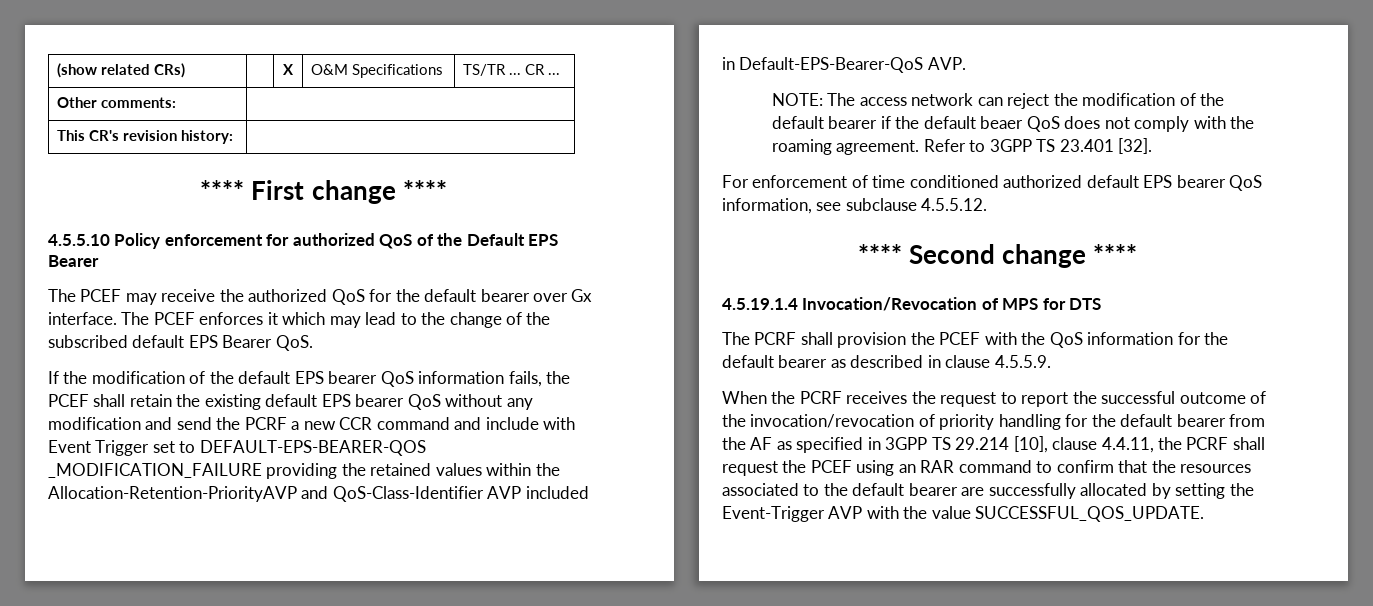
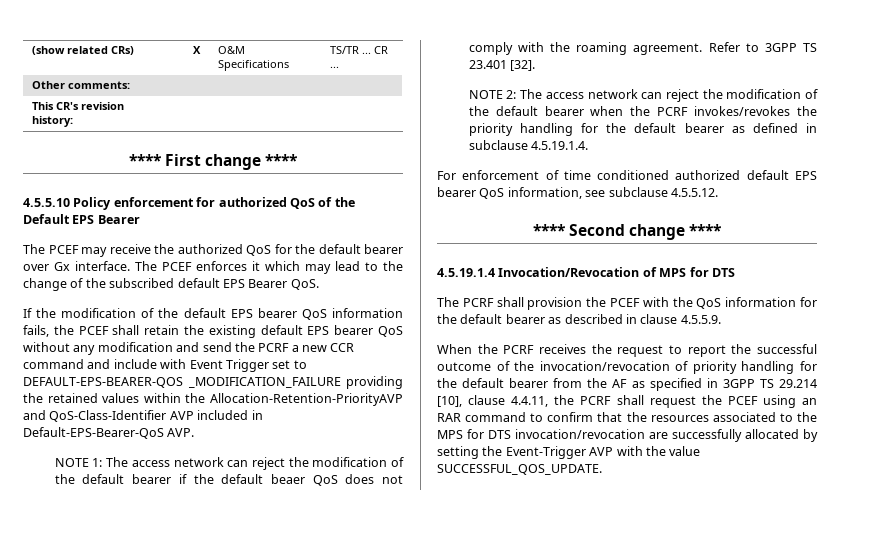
- NOTE: The access network can reject the modification of the default bearer if the default beaer QoS does not comply with the roaming agreement.
+ NOTE 1: The access network can reject the modification of the default bearer if the default beaer QoS does not comply with the roaming agreement.
+ NOTE 2: The access network can reject the modification of the default bearer when the PCRF invokes/revokes the priority handling for the default bearer as defined in subclause 4.5.19.1.4.
- When the PCRF receives the request to report the successful outcome of the invocation/revocation of priority handling for the default bearer from the AF as specified in 3GPP TS 29.214 [10], clause 4.4.11, the PCRF shall request the PCEF using an RAR command to confirm that the resources associated to the default bearer are successfully allocated by setting the Event-Trigger AVP with the value SUCCESSFUL_QOS_UPDATE.
+ When the PCRF receives the request to report the successful outcome of the invocation/revocation of priority handling for the default bearer from the AF as specified in 3GPP TS 29.214 [10], clause 4.4.11, the PCRF shall request the PCEF using an RAR command to confirm that the resources associated to the MPS for DTS invocation/revocation are successfully allocated by setting the Event-Trigger AVP with the value SUCCESSFUL_QOS_UPDATE.

